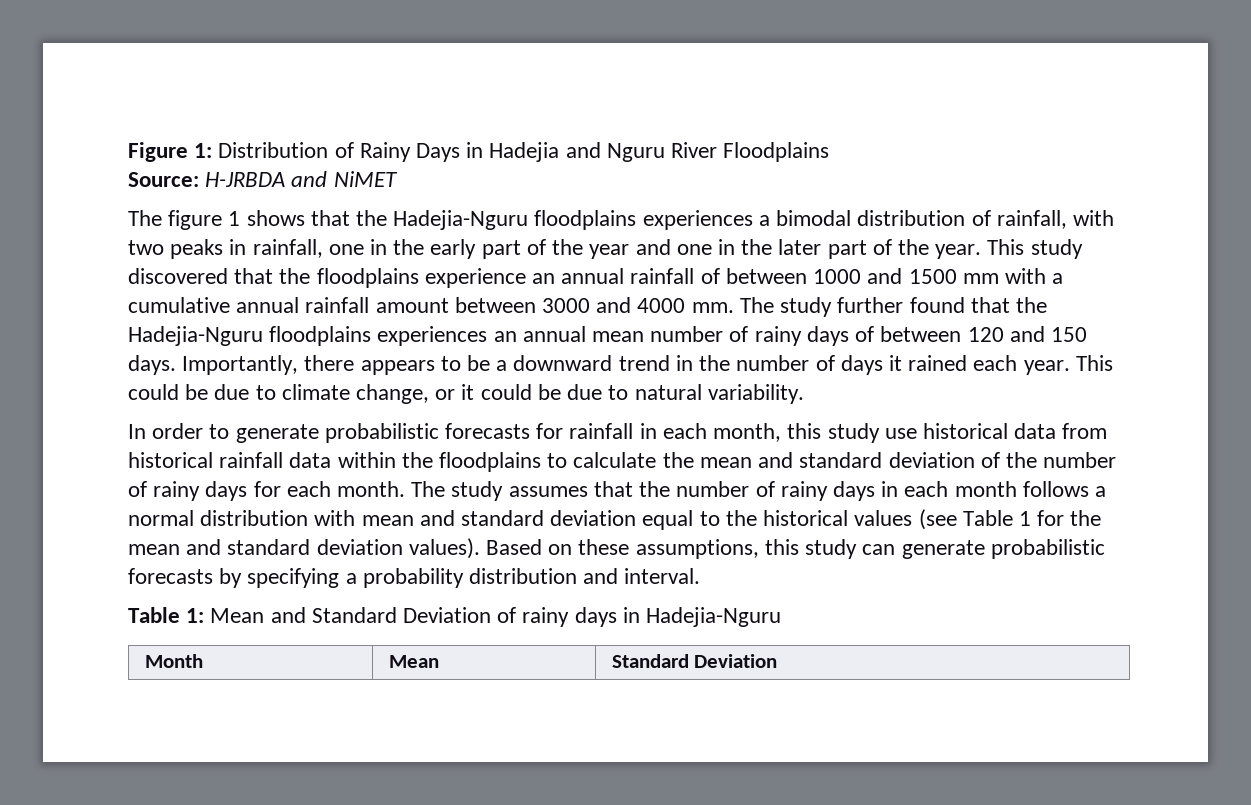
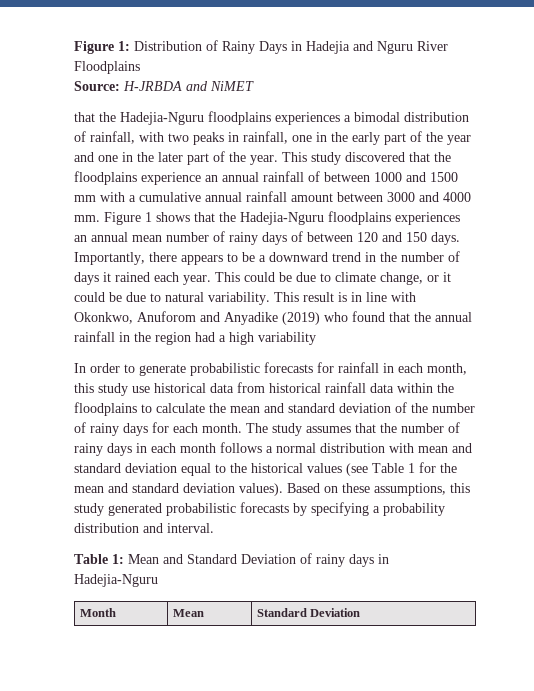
- The figure 1 shows that the Hadejia-Nguru floodplains experiences a bimodal distribution of rainfall, with two peaks in rainfall, one in the early part of the year and one in the later part of the year.
+ that the Hadejia-Nguru floodplains experiences a bimodal distribution of rainfall, with two peaks in rainfall, one in the early part of the year and one in the later part of the year.
- The study further found that the Hadejia-Nguru floodplains experiences an annual mean number of rainy days of between 120 and 150 days.
+ Figure 1 shows that the Hadejia-Nguru floodplains experiences an annual mean number of rainy days of between 120 and 150 days.
+ This result is in line with Okonkwo, Anuforom and Anyadike (2019) who found that the annual rainfall in the region had a high variability
- Based on these assumptions, this study can generate probabilistic forecasts by specifying a probability distribution and interval.
+ Based on these assumptions, this study generated probabilistic forecasts by specifying a probability distribution and interval.

